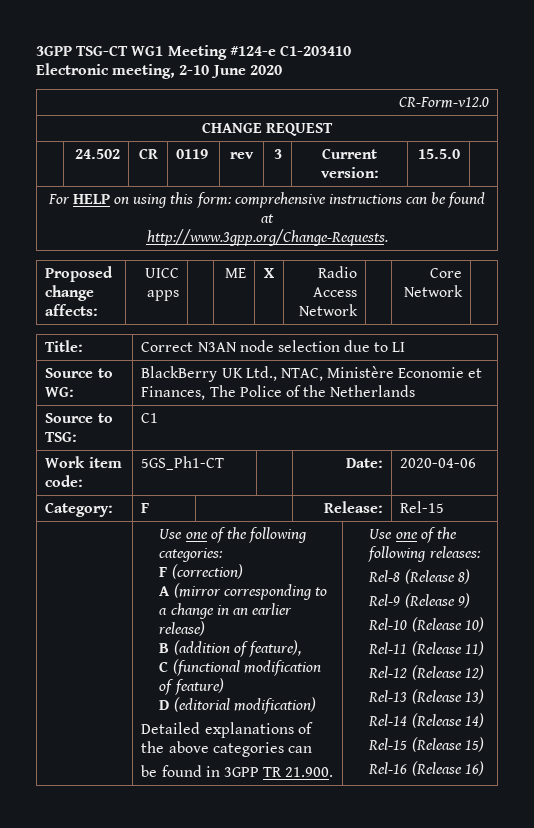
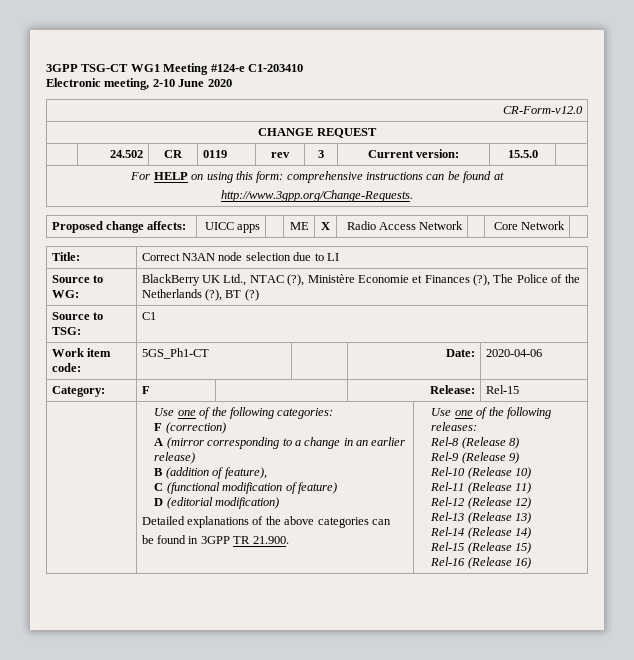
- Source to WG: | BlackBerry UK Ltd., NTAC, Ministère Economie et Finances, The Police of the Netherlands
+ Source to WG: | BlackBerry UK Ltd., NTAC (?), Ministère Economie et Finances (?), The Police of the Netherlands (?), BT (?)

